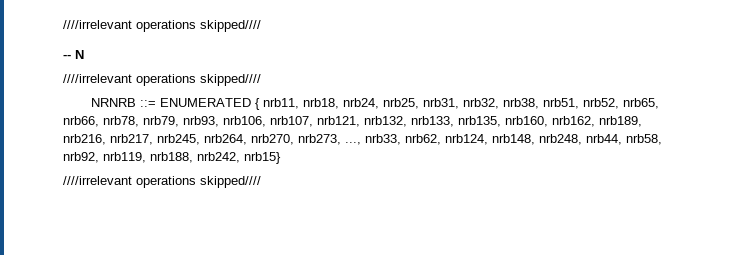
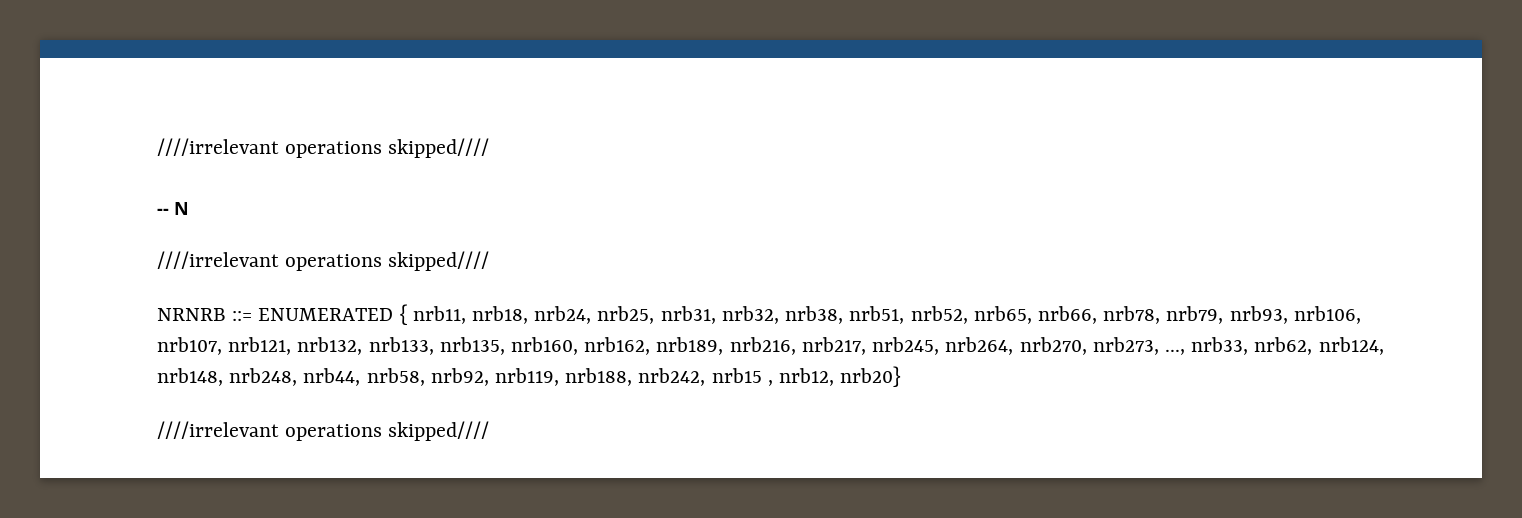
- NRNRB ::= ENUMERATED { nrb11, nrb18, nrb24, nrb25, nrb31, nrb32, nrb38, nrb51, nrb52, nrb65, nrb66, nrb78, nrb79, nrb93, nrb106, nrb107, nrb121, nrb132, nrb133, nrb135, nrb160, nrb162, nrb189, nrb216, nrb217, nrb245, nrb264, nrb270, nrb273, ..., nrb33, nrb62, nrb124, nrb148, nrb248, nrb44, nrb58, nrb92, nrb119, nrb188, nrb242, nrb15}
+ NRNRB ::= ENUMERATED { nrb11, nrb18, nrb24, nrb25, nrb31, nrb32, nrb38, nrb51, nrb52, nrb65, nrb66, nrb78, nrb79, nrb93, nrb106, nrb107, nrb121, nrb132, nrb133, nrb135, nrb160, nrb162, nrb189, nrb216, nrb217, nrb245, nrb264, nrb270, nrb273, ..., nrb33, nrb62, nrb124, nrb148, nrb248, nrb44, nrb58, nrb92, nrb119, nrb188, nrb242, nrb15 , nrb12, nrb20}

